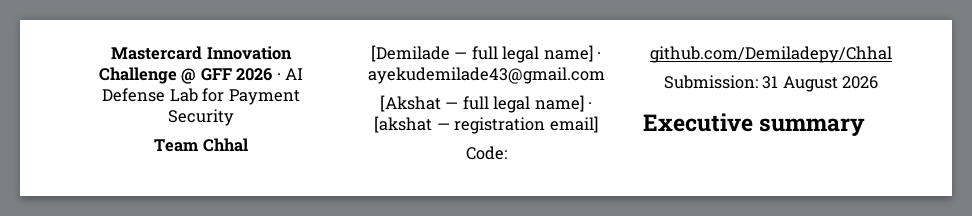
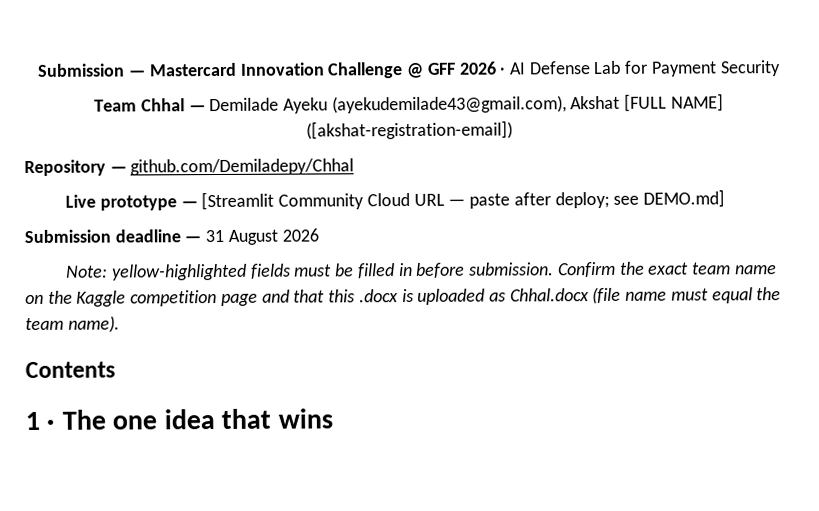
- Mastercard Innovation Challenge @ GFF 2026 · AI Defense Lab for Payment Security
+ Submission — Mastercard Innovation Challenge @ GFF 2026 · AI Defense Lab for Payment Security
- Team Chhal
- [Demilade — full legal name] · ayekudemilade43@gmail.com
- [Akshat — full legal name] · [akshat — registration email]
- Code: github.com/Demiladepy/Chhal
- Submission: 31 August 2026
- Executive summary
+ Team Chhal — Demilade Ayeku (ayekudemilade43@gmail.com), Akshat [FULL NAME] ([akshat-registration-email])
+ Repository — github.com/Demiladepy/Chhal
+ Live prototype — [Streamlit Community Cloud URL — paste after deploy; see DEMO.md]
+ Submission deadline — 31 August 2026
+ Note: yellow-highlighted fields must be filled in before submission. Confirm the exact team name on the Kaggle competition page and that this .docx is uploaded as Chhal.docx (file name must equal the team name).
+ Contents
+ 1 · The one idea that wins

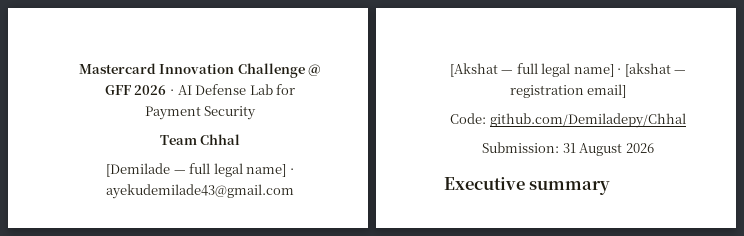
- Submission — Mastercard Innovation Challenge @ GFF 2026 · AI Defense Lab for Payment Security
+ Mastercard Innovation Challenge @ GFF 2026 · AI Defense Lab for Payment Security
- Team Chhal — Demilade Ayeku (ayekudemilade43@gmail.com), Akshat [FULL NAME] ([akshat-registration-email])
- Repository — github.com/Demiladepy/Chhal
- Live prototype — [Streamlit Community Cloud URL — paste after deploy; see DEMO.md]
- Submission deadline — 31 August 2026
- Note: yellow-highlighted fields must be filled in before submission. Confirm the exact team name on the Kaggle competition page and that this .docx is uploaded as Chhal.docx (file name must equal the team name).
- Contents
- 1 · The one idea that wins
+ Team Chhal
+ [Demilade — full legal name] · ayekudemilade43@gmail.com
+ [Akshat — full legal name] · [akshat — registration email]
+ Code: github.com/Demiladepy/Chhal
+ Submission: 31 August 2026
+ Executive summary

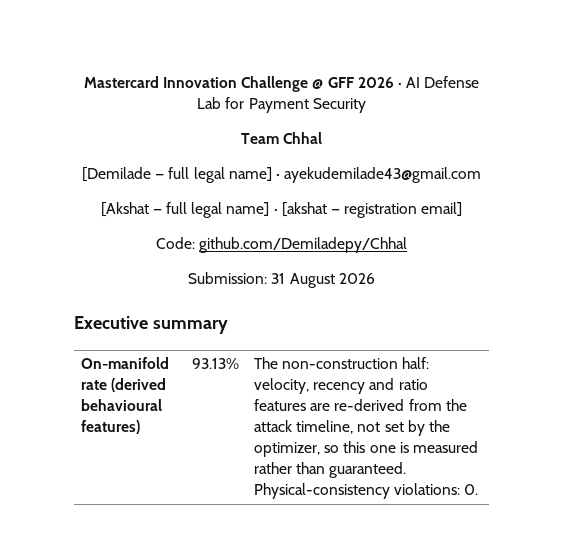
+ On-manifold rate (derived behavioural features) | 93.13% | The non-construction half: velocity, recency and ratio features are re-derived from the attack timeline, not set by the optimizer, so this one is measured rather than guaranteed. Physical-consistency violations: 0.

